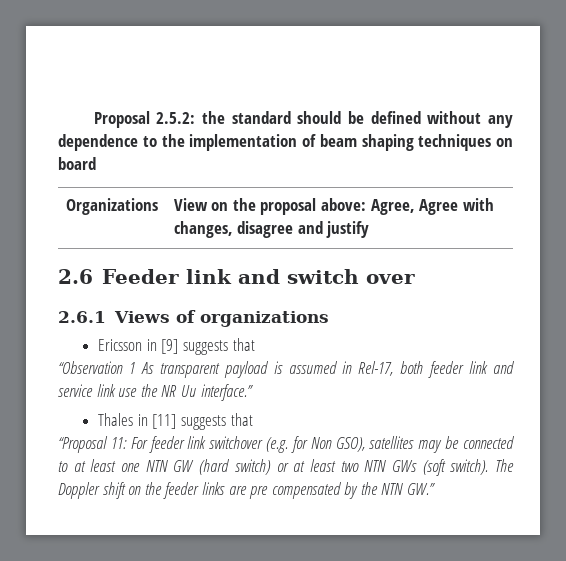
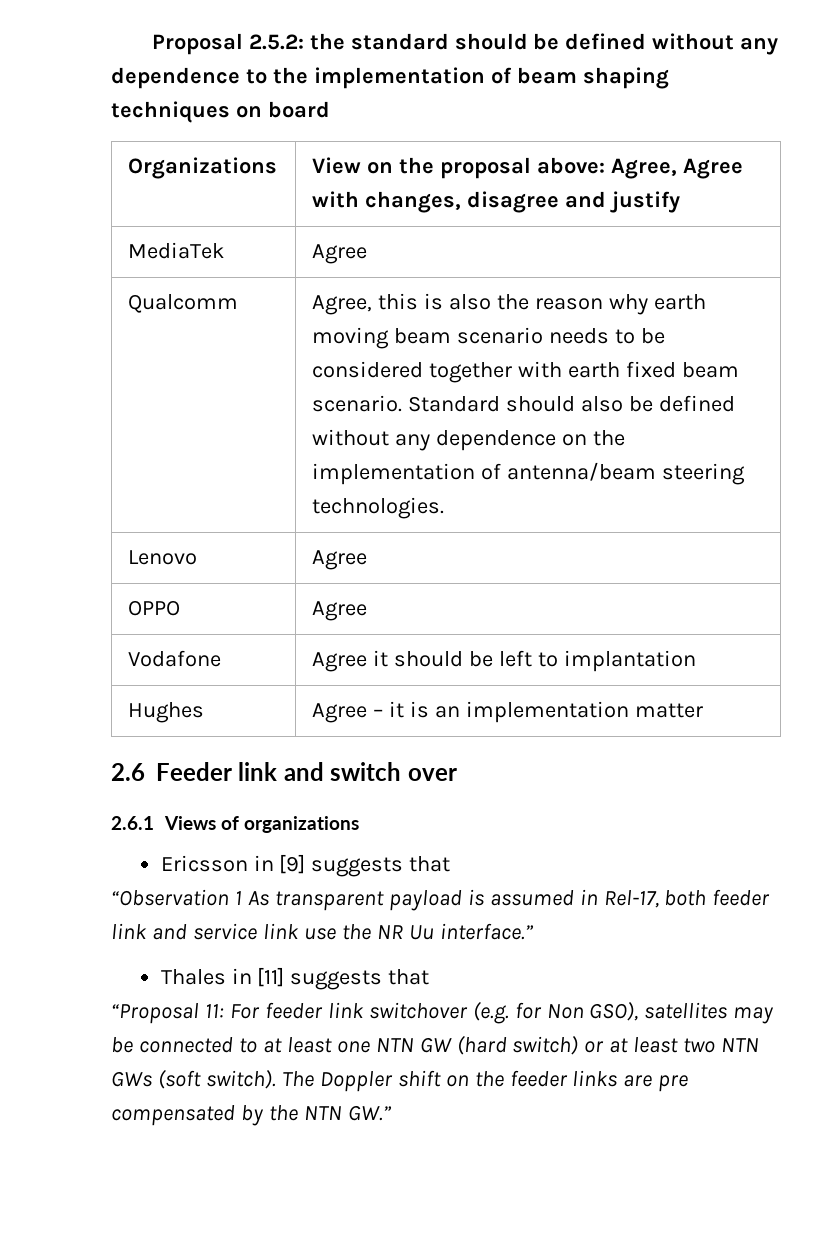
+ MediaTek | Agree
+ Qualcomm | Agree, this is also the reason why earth moving beam scenario needs to be considered together with earth fixed beam scenario. Standard should also be defined without any dependence on the implementation of antenna/beam steering technologies.
+ Lenovo | Agree
+ OPPO | Agree
+ Vodafone | Agree it should be left to implantation
+ Hughes | Agree – it is an implementation matter

